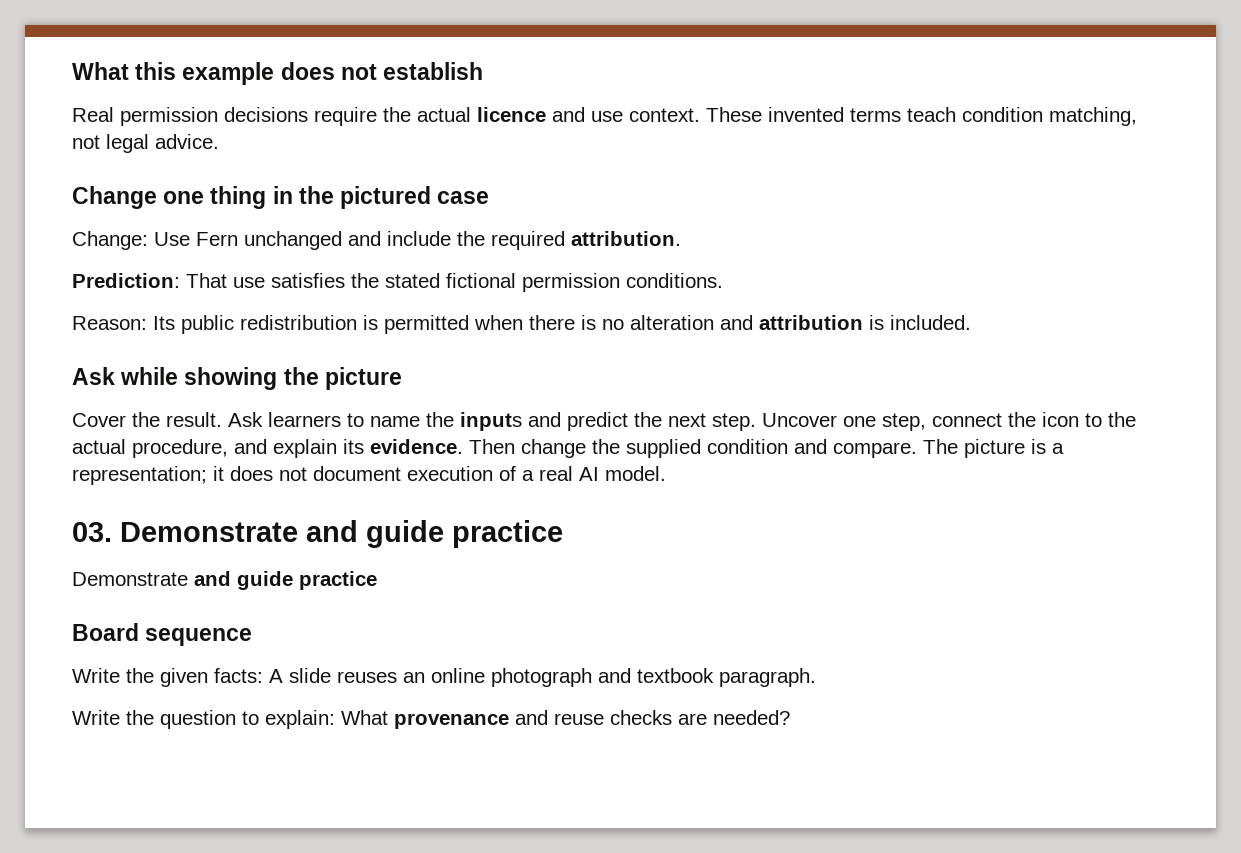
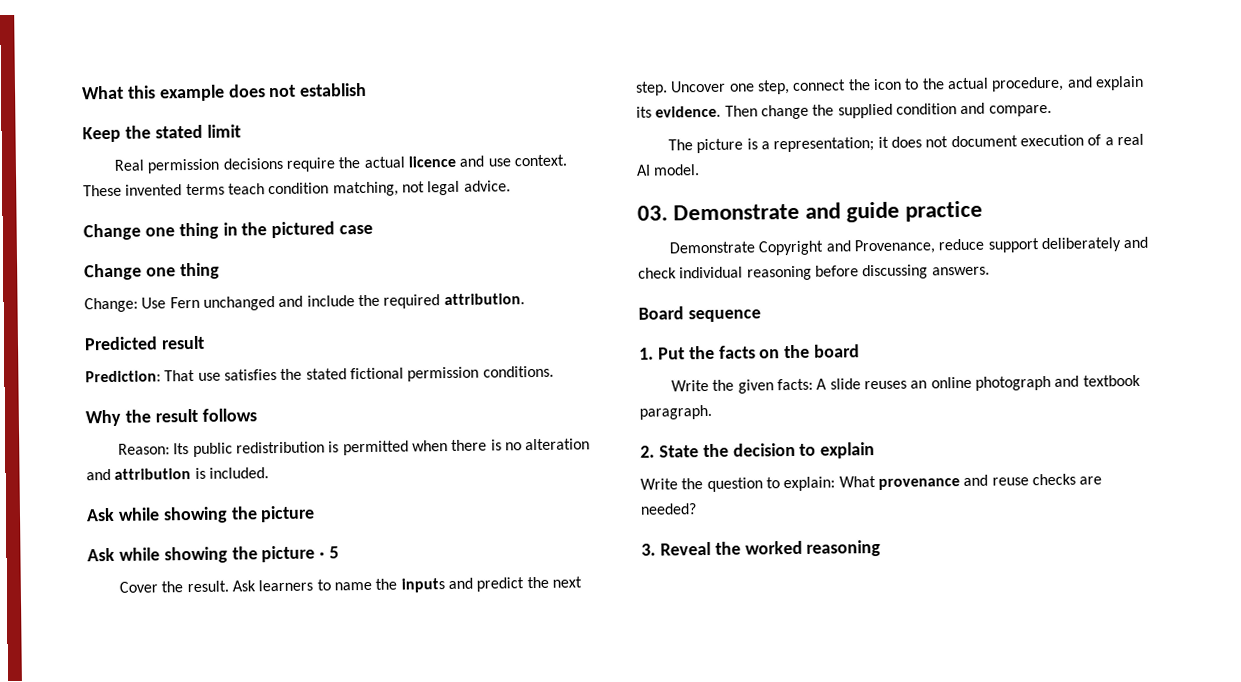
+ Keep the stated limit
  Change one thing in the pictured case
+ Change one thing
+ Predicted result
+ Why the result follows
+ Ask while showing the picture · 5
- Then change the supplied condition and compare. The picture is a representation; it does not document execution of a real AI model.
+ Then change the supplied condition and compare.
+ The picture is a representation; it does not document execution of a real AI model.
  03. Demonstrate and guide practice
- Demonstrate and guide practice
+ Demonstrate Copyright and Provenance, reduce support deliberately and check individual reasoning before discussing answers.
  Board sequence
+ 1. Put the facts on the board
+ 2. State the decision to explain
+ 3. Reveal the worked reasoning

